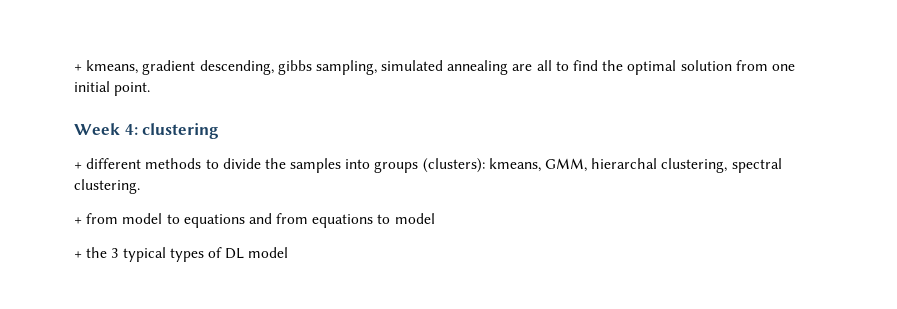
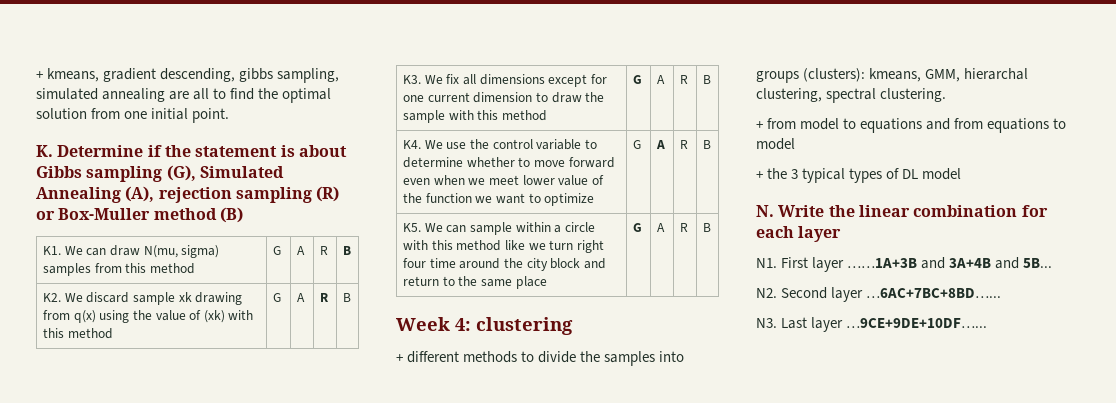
+ K. Determine if the statement is about Gibbs sampling (G), Simulated Annealing (A), rejection sampling (R) or Box-Muller method (B)
+ K1. We can draw N(mu, sigma) samples from this method | G | A | R | B
+ K2. We discard sample xk drawing from q(x) using the value of (xk) with this method | G | A | R | B
+ K3. We fix all dimensions except for one current dimension to draw the sample with this method | G | A | R | B
+ K4. We use the control variable to determine whether to move forward even when we meet lower value of the function we want to optimize | G | A | R | B
+ K5. We can sample within a circle with this method like we turn right four time around the city block and return to the same place | G | A | R | B
+ N. Write the linear combination for each layer
+ N1. First layer ……1A+3B and 3A+4B and 5B...
+ N2. Second layer …6AC+7BC+8BD…...
+ N3. Last layer …9CE+9DE+10DF…...

